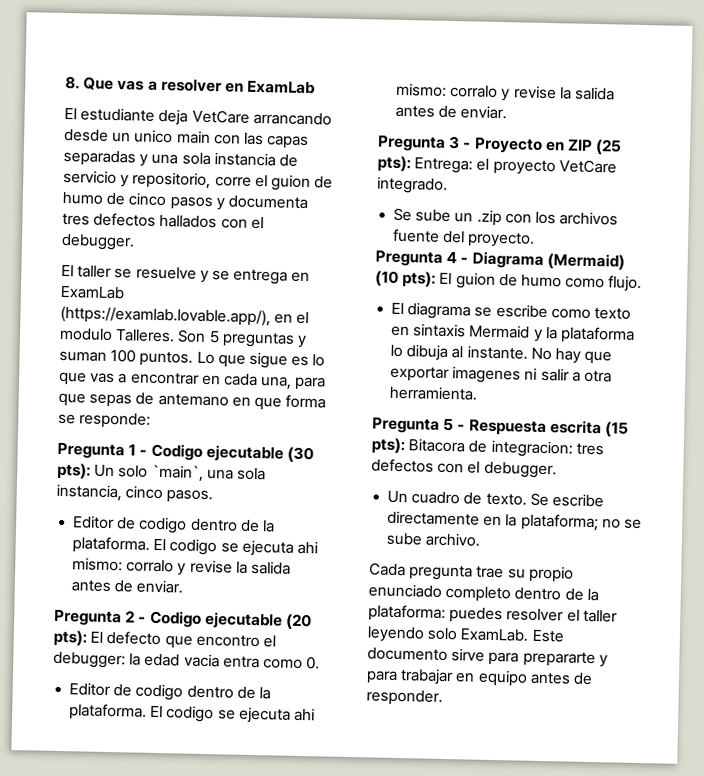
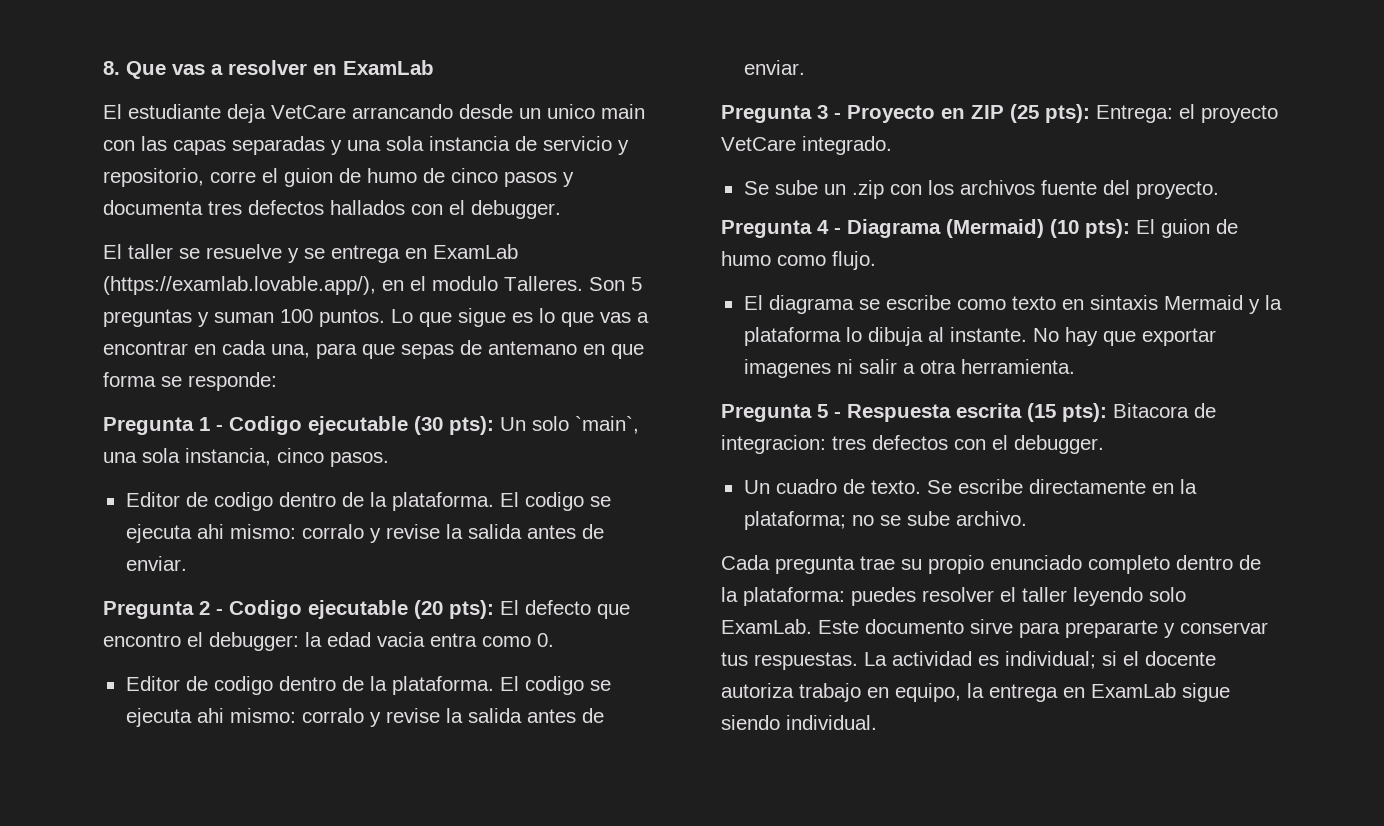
- Este documento sirve para prepararte y para trabajar en equipo antes de responder.
+ Este documento sirve para prepararte y conservar tus respuestas. La actividad es individual; si el docente autoriza trabajo en equipo, la entrega en ExamLab sigue siendo individual.

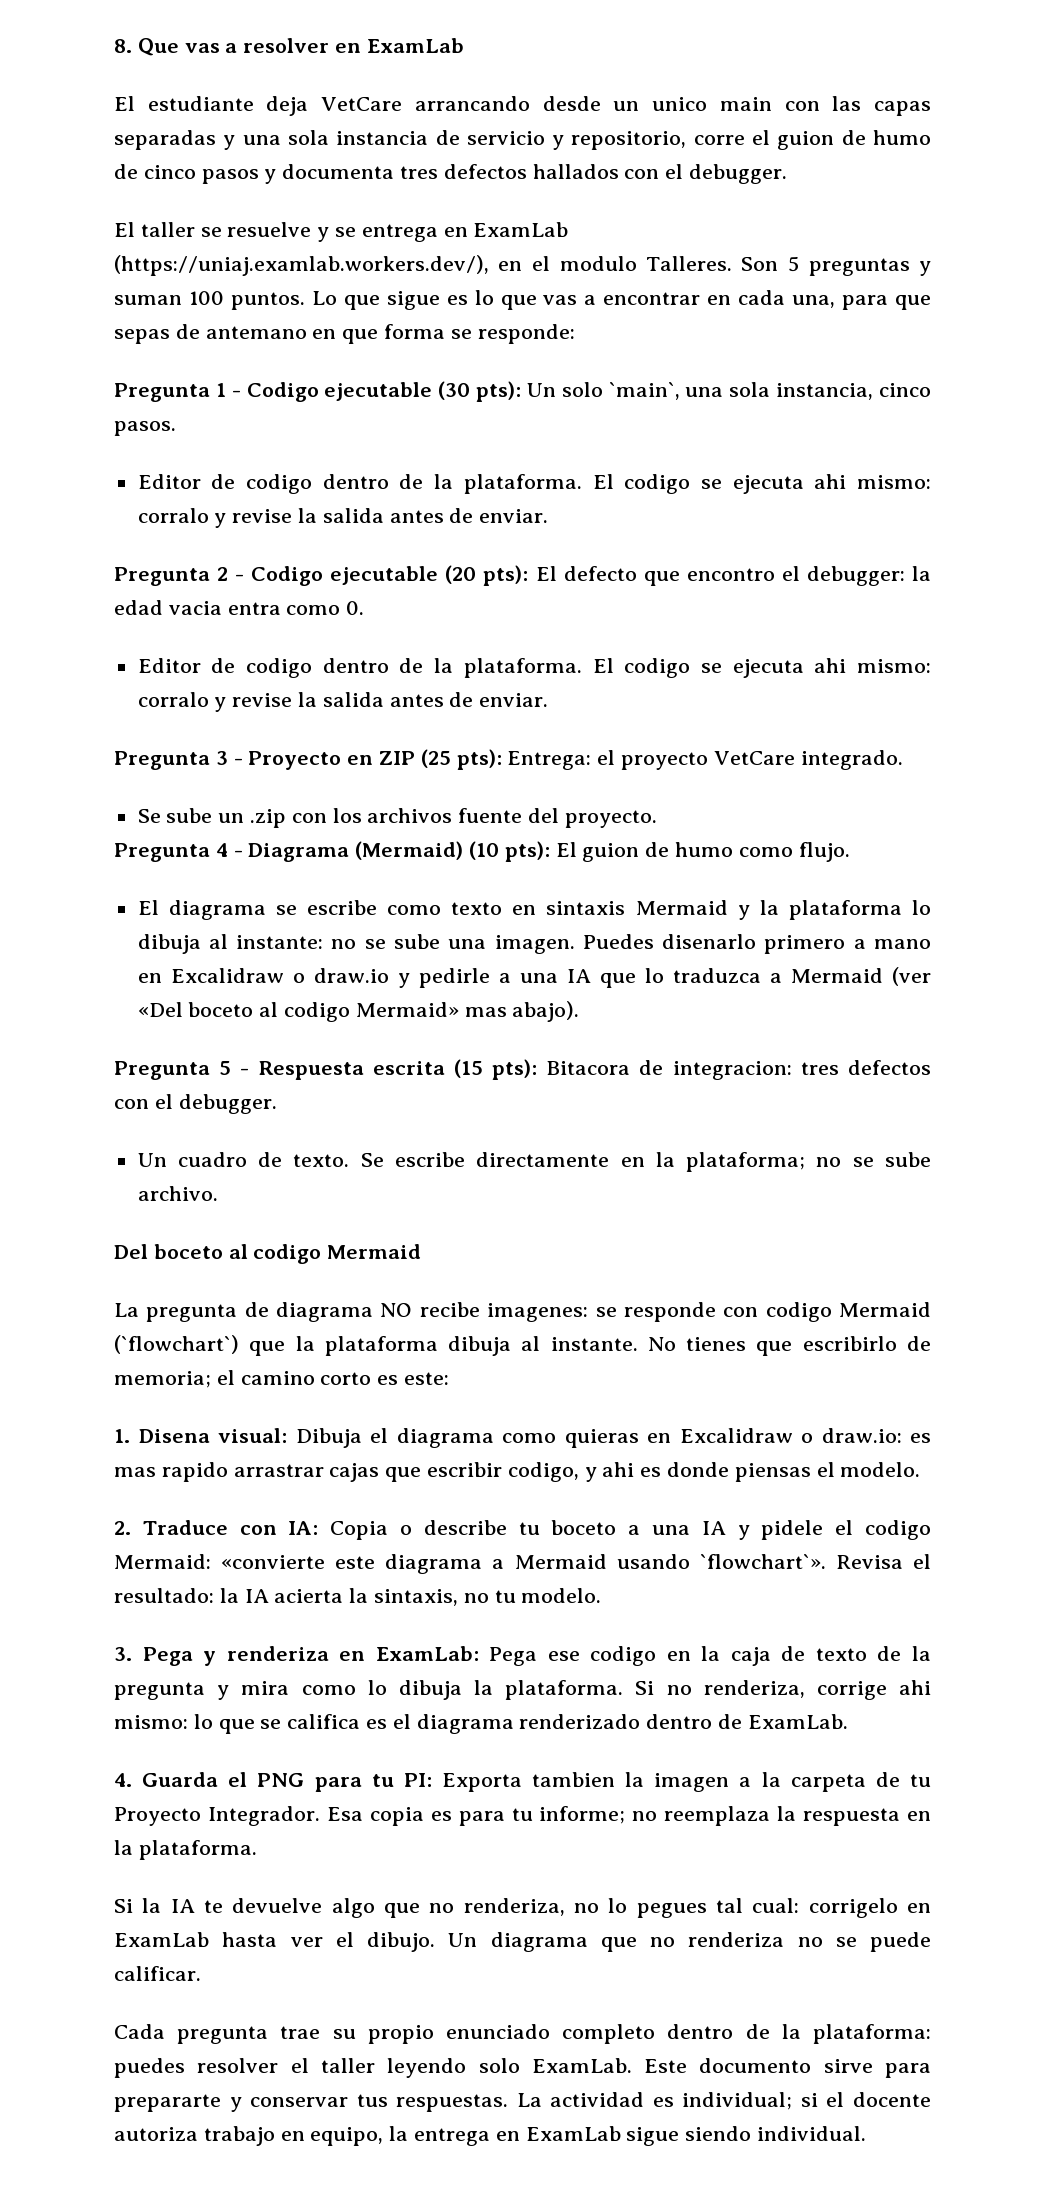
- El taller se resuelve y se entrega en ExamLab (https://examlab.lovable.app/), en el modulo Talleres.
+ El taller se resuelve y se entrega en ExamLab (https://uniaj.examlab.workers.dev/), en el modulo Talleres.
- El diagrama se escribe como texto en sintaxis Mermaid y la plataforma lo dibuja al instante. No hay que exportar imagenes ni salir a otra herramienta.
+ El diagrama se escribe como texto en sintaxis Mermaid y la plataforma lo dibuja al instante: no se sube una imagen. Puedes disenarlo primero a mano en Excalidraw o draw.io y pedirle a una IA que lo traduzca a Mermaid (ver «Del boceto al codigo Mermaid» mas abajo).
+ Del boceto al codigo Mermaid
+ La pregunta de diagrama NO recibe imagenes: se responde con codigo Mermaid (`flowchart`) que la plataforma dibuja al instante. No tienes que escribirlo de memoria; el camino corto es este:
+ 1. Disena visual: Dibuja el diagrama como quieras en Excalidraw o draw.io: es mas rapido arrastrar cajas que escribir codigo, y ahi es donde piensas el modelo.
+ 2. Traduce con IA: Copia o describe tu boceto a una IA y pidele el codigo Mermaid: «convierte este diagrama a Mermaid usando `flowchart`». Revisa el resultado: la IA acierta la sintaxis, no tu modelo.
+ 3. Pega y renderiza en ExamLab: Pega ese codigo en la caja de texto de la pregunta y mira como lo dibuja la plataforma. Si no renderiza, corrige ahi mismo: lo que se califica es el diagrama renderizado dentro de ExamLab.
+ 4. Guarda el PNG para tu PI: Exporta tambien la imagen a la carpeta de tu Proyecto Integrador. Esa copia es para tu informe; no reemplaza la respuesta en la plataforma.
+ Si la IA te devuelve algo que no renderiza, no lo pegues tal cual: corrigelo en ExamLab hasta ver el dibujo. Un diagrama que no renderiza no se puede calificar.

